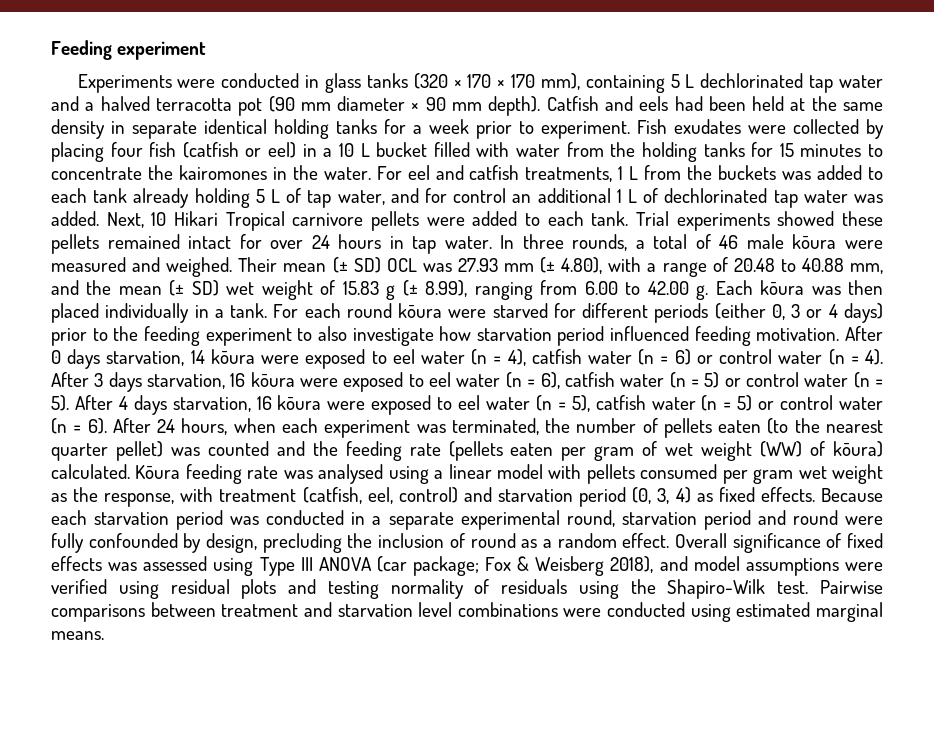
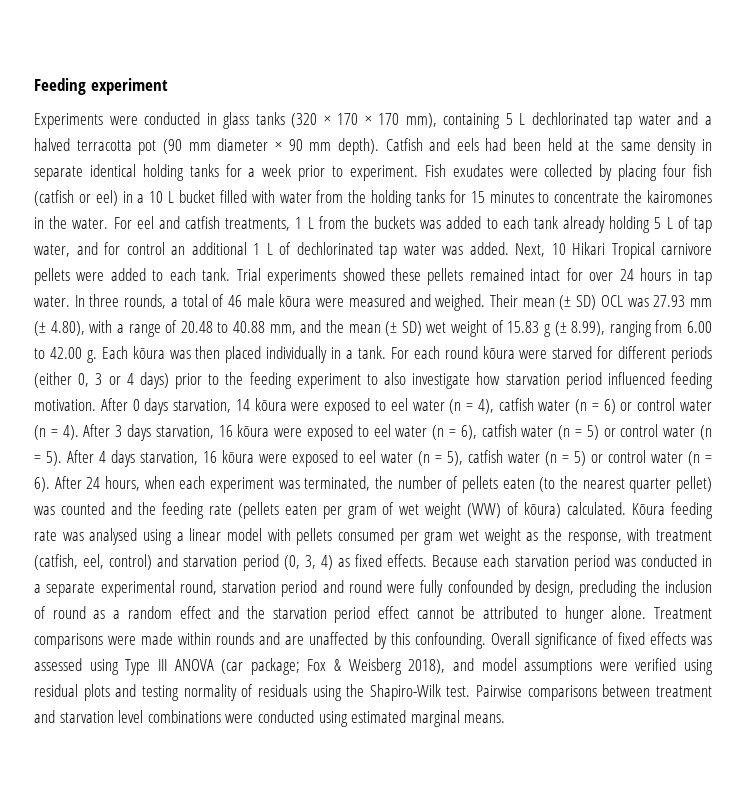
- Because each starvation period was conducted in a separate experimental round, starvation period and round were fully confounded by design, precluding the inclusion of round as a random effect.
+ Because each starvation period was conducted in a separate experimental round, starvation period and round were fully confounded by design, precluding the inclusion of round as a random effect and the starvation period effect cannot be attributed to hunger alone. Treatment comparisons were made within rounds and are unaffected by this confounding.

